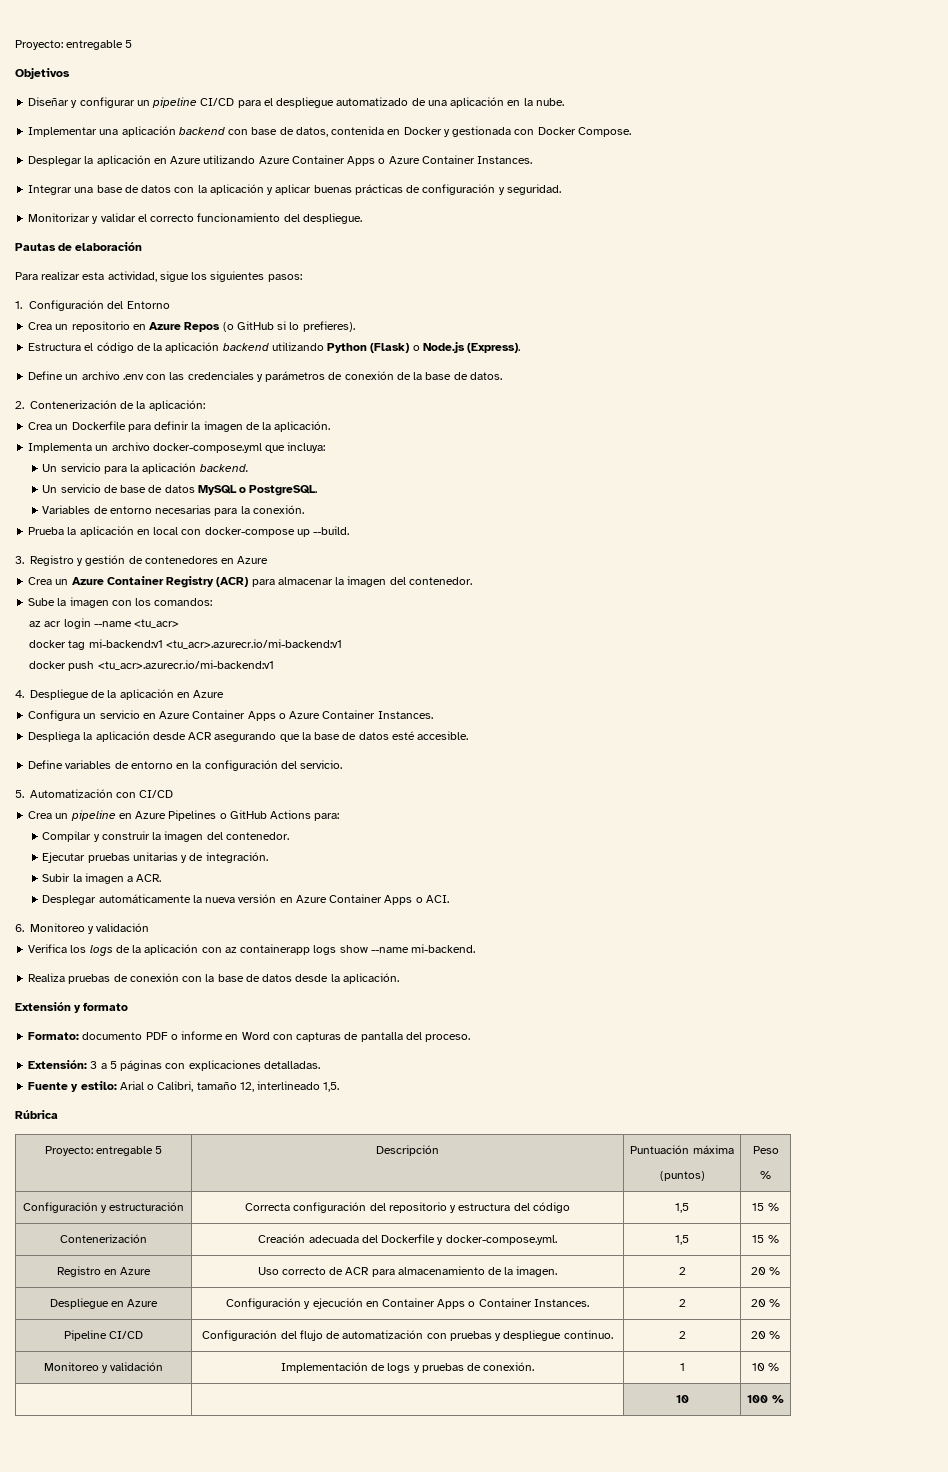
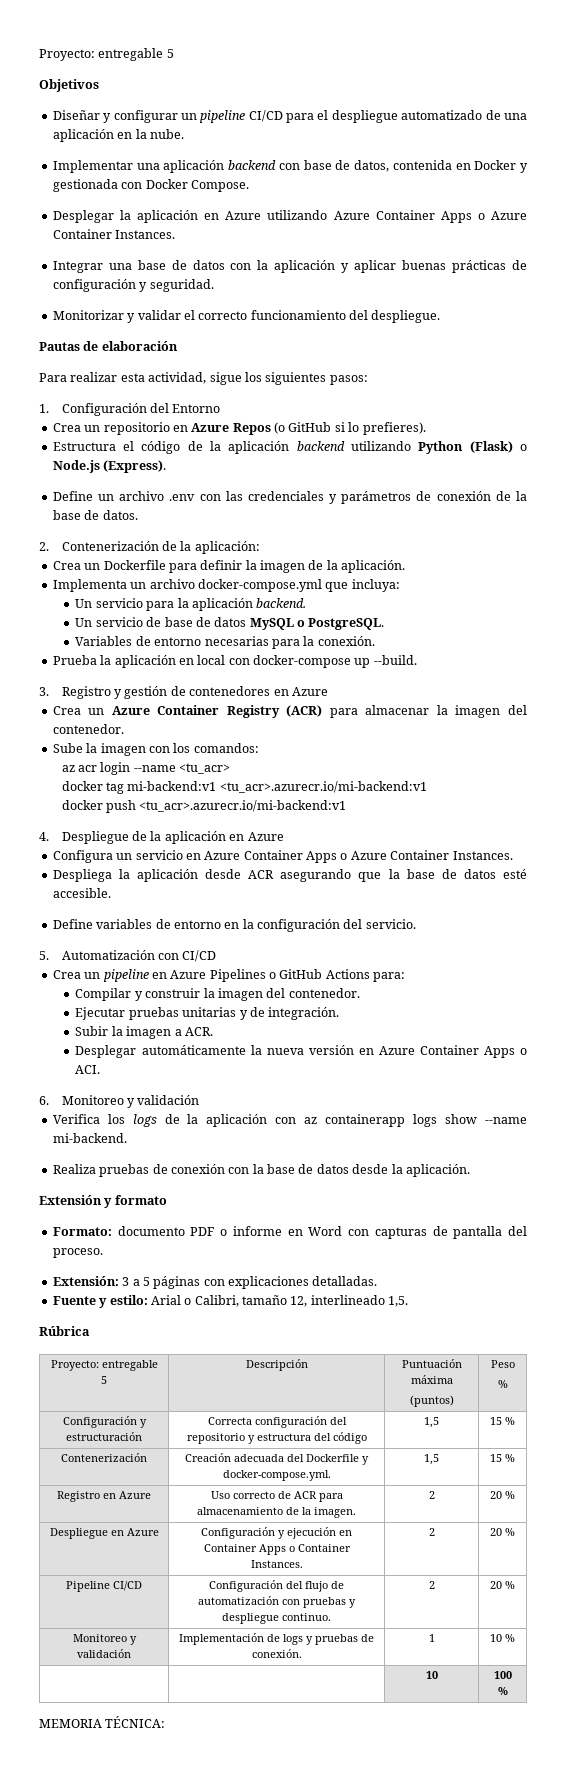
+ MEMORIA TÉCNICA:

